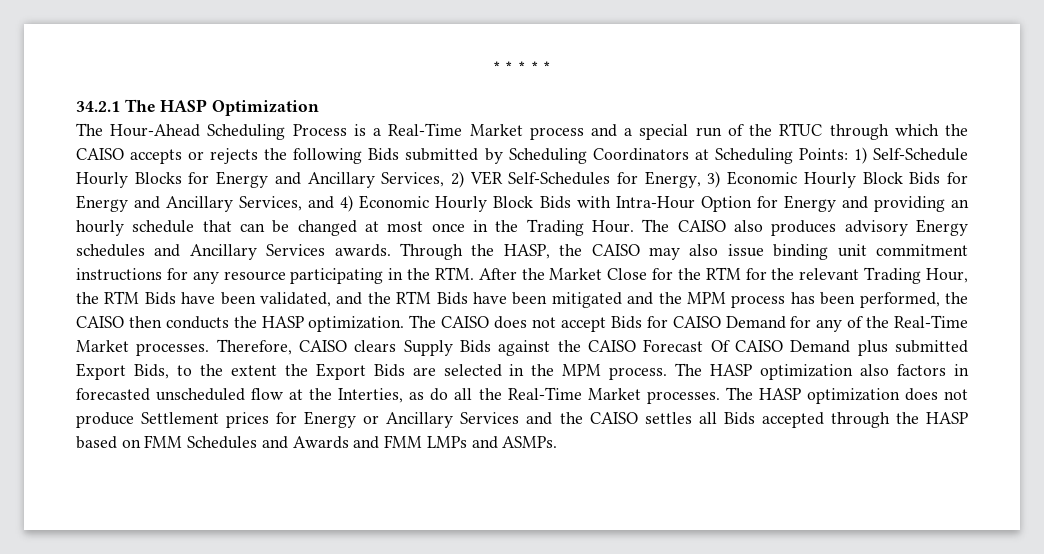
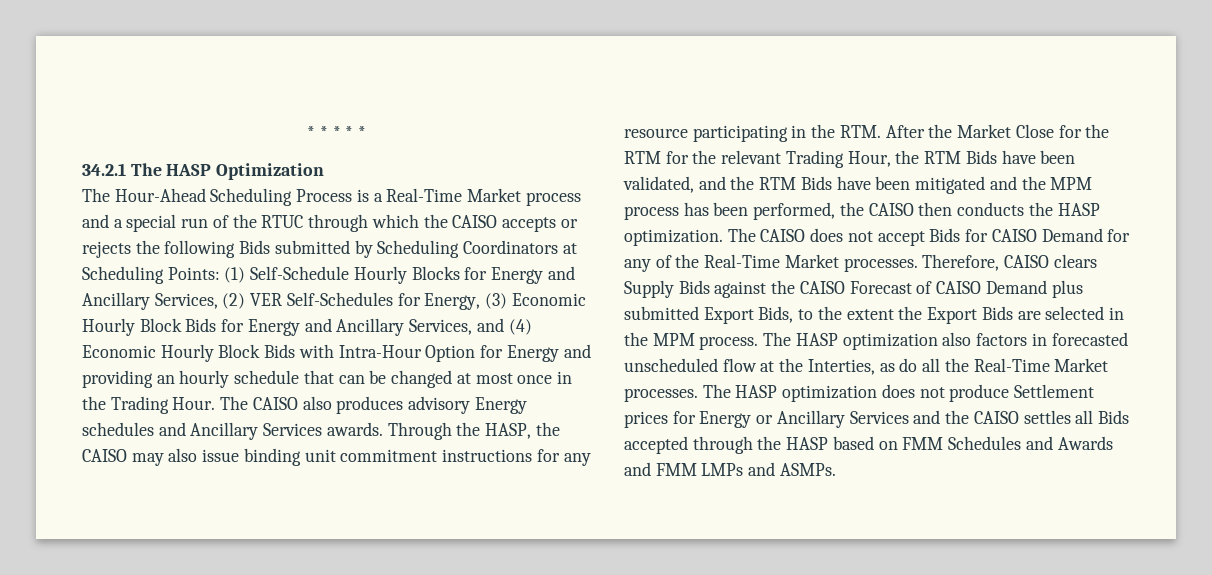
- 1) Self-Schedule Hourly Blocks for Energy and Ancillary Services, 2) VER Self-Schedules for Energy, 3) Economic Hourly Block Bids for Energy and Ancillary Services, and 4) Economic Hourly Block Bids with Intra-Hour Option for Energy and providing an hourly schedule that can be changed at most once in the Trading Hour.
+ (1) Self-Schedule Hourly Blocks for Energy and Ancillary Services, (2) VER Self-Schedules for Energy, (3) Economic Hourly Block Bids for Energy and Ancillary Services, and (4) Economic Hourly Block Bids with Intra-Hour Option for Energy and providing an hourly schedule that can be changed at most once in the Trading Hour.
- Therefore, CAISO clears Supply Bids against the CAISO Forecast Of CAISO Demand plus submitted Export Bids, to the extent the Export Bids are selected in the MPM process.
+ Therefore, CAISO clears Supply Bids against the CAISO Forecast of CAISO Demand plus submitted Export Bids, to the extent the Export Bids are selected in the MPM process.

